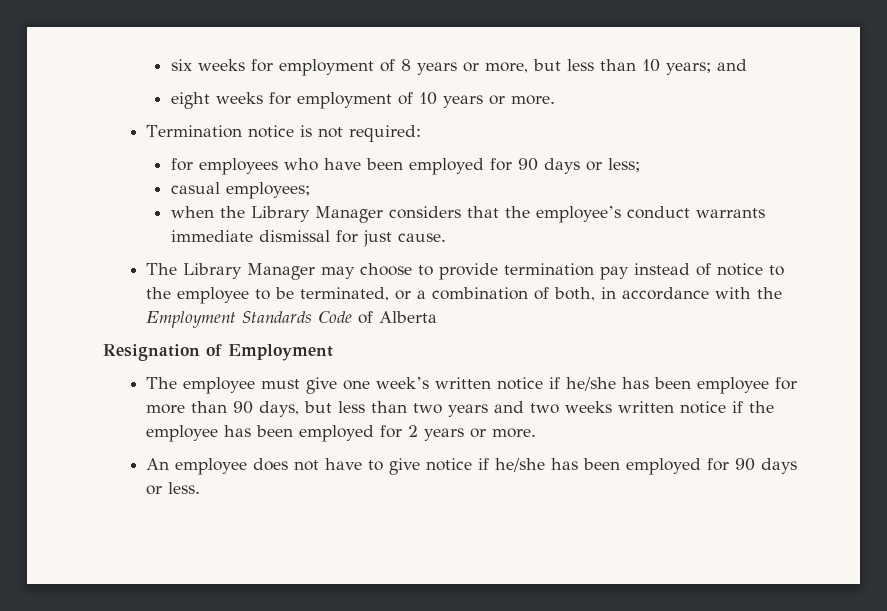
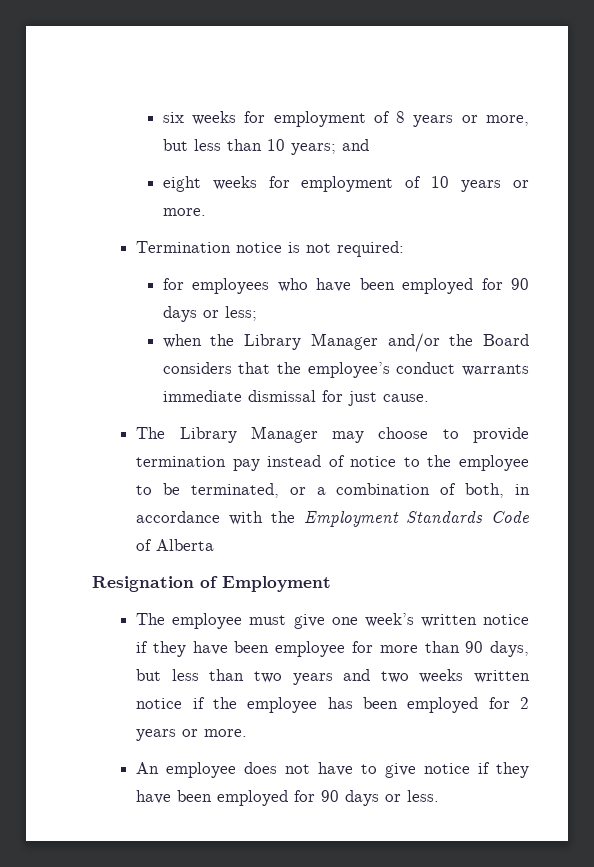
- casual employees;
- when the Library Manager considers that the employee’s conduct warrants immediate dismissal for just cause.
+ when the Library Manager and/or the Board considers that the employee’s conduct warrants immediate dismissal for just cause.
- The employee must give one week’s written notice if he/she has been employee for more than 90 days, but less than two years and two weeks written notice if the employee has been employed for 2 years or more.
+ The employee must give one week’s written notice if they have been employee for more than 90 days, but less than two years and two weeks written notice if the employee has been employed for 2 years or more.
- An employee does not have to give notice if he/she has been employed for 90 days or less.
+ An employee does not have to give notice if they have been employed for 90 days or less.

